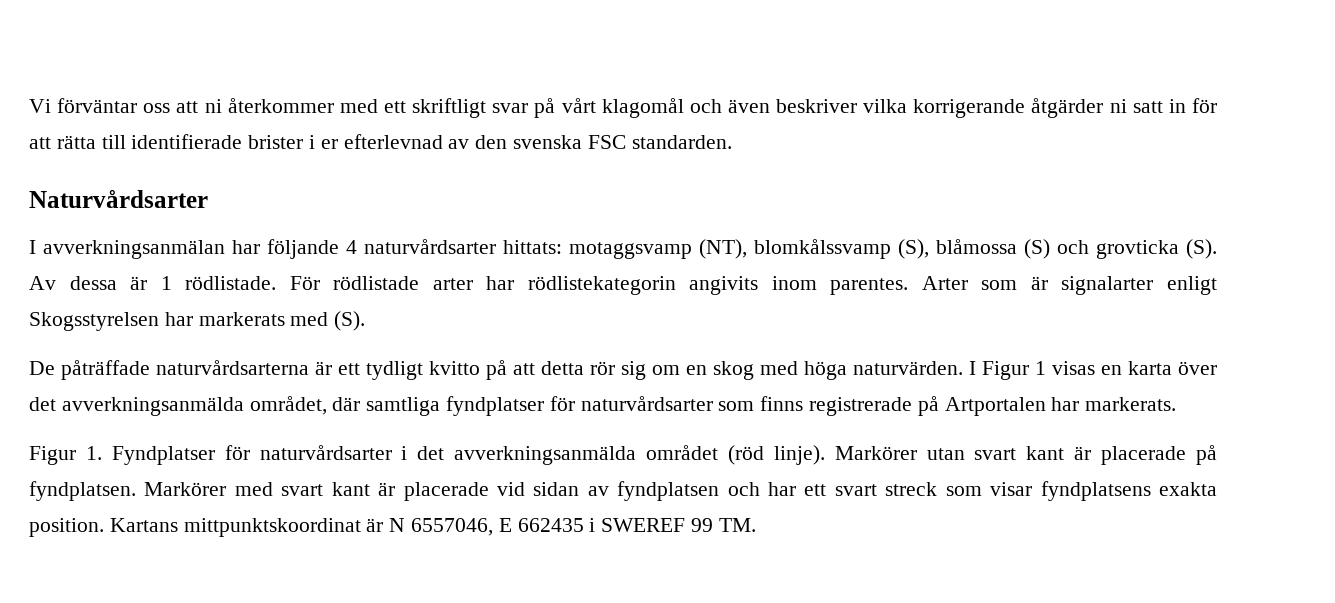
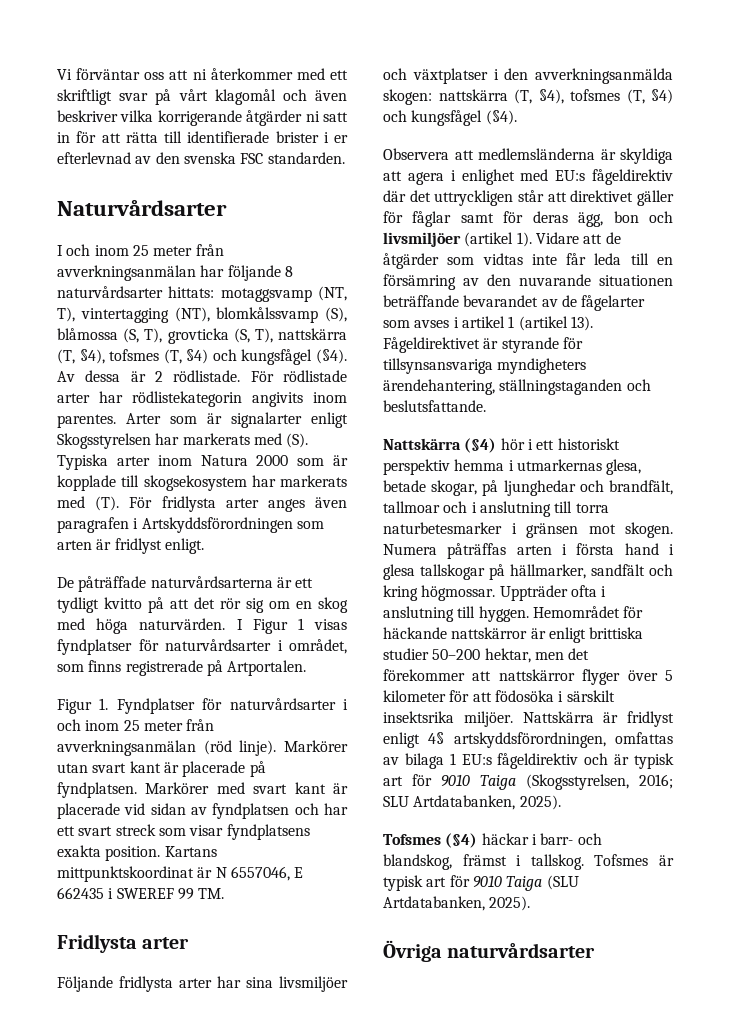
- I avverkningsanmälan har följande 4 naturvårdsarter hittats: motaggsvamp (NT), blomkålssvamp (S), blåmossa (S) och grovticka (S). Av dessa är 1 rödlistade.
+ I och inom 25 meter från avverkningsanmälan har följande 8 naturvårdsarter hittats: motaggsvamp (NT, T), vintertagging (NT), blomkålssvamp (S), blåmossa (S, T), grovticka (S, T), nattskärra (T, §4), tofsmes (T, §4) och kungsfågel (§4). Av dessa är 2 rödlistade.
- Arter som är signalarter enligt Skogsstyrelsen har markerats med (S).
+ Arter som är signalarter enligt Skogsstyrelsen har markerats med (S). Typiska arter inom Natura 2000 som är kopplade till skogsekosystem har markerats med (T). För fridlysta arter anges även paragrafen i Artskyddsförordningen som arten är fridlyst enligt.
- De påträffade naturvårdsarterna är ett tydligt kvitto på att detta rör sig om en skog med höga naturvärden.
+ De påträffade naturvårdsarterna är ett tydligt kvitto på att det rör sig om en skog med höga naturvärden.
- I Figur 1 visas en karta över det avverkningsanmälda området, där samtliga fyndplatser för naturvårdsarter som finns registrerade på Artportalen har markerats.
+ I Figur 1 visas fyndplatser för naturvårdsarter i området, som finns registrerade på Artportalen.
- Figur 1. Fyndplatser för naturvårdsarter i det avverkningsanmälda området (röd linje).
+ Figur 1. Fyndplatser för naturvårdsarter i och inom 25 meter från avverkningsanmälan (röd linje).
+ Fridlysta arter
+ Följande fridlysta arter har sina livsmiljöer och växtplatser i den avverkningsanmälda skogen: nattskärra (T, §4), tofsmes (T, §4) och kungsfågel (§4).
+ Observera att medlemsländerna är skyldiga att agera i enlighet med EU:s fågeldirektiv där det uttryckligen står att direktivet gäller för fåglar samt för deras ägg, bon och livsmiljöer (artikel 1). Vidare att de åtgärder som vidtas inte får leda till en försämring av den nuvarande situationen beträffande bevarandet av de fågelarter som avses i artikel 1 (artikel 13). Fågeldirektivet är styrande för tillsynsansvariga myndigheters ärendehantering, ställningstaganden och beslutsfattande.
+ Nattskärra (§4) hör i ett historiskt perspektiv hemma i utmarkernas glesa, betade skogar, på ljunghedar och brandfält, tallmoar och i anslutning till torra naturbetesmarker i gränsen mot skogen. Numera påträffas arten i första hand i glesa tallskogar på hällmarker, sandfält och kring högmossar. Uppträder ofta i anslutning till hyggen. Hemområdet för häckande nattskärror är enligt brittiska studier 50–200 hektar, men det förekommer att nattskärror flyger över 5 kilometer för att födosöka i särskilt insektsrika miljöer. Nattskärra är fridlyst enligt 4§ artskyddsförordningen, omfattas av bilaga 1 EU:s fågeldirektiv och är typisk art för 9010 Taiga (Skogsstyrelsen, 2016; SLU Artdatabanken, 2025).
+ Tofsmes (§4) häckar i barr- och blandskog, främst i tallskog. Tofsmes är typisk art för 9010 Taiga (SLU Artdatabanken, 2025).
+ Övriga naturvårdsarter

